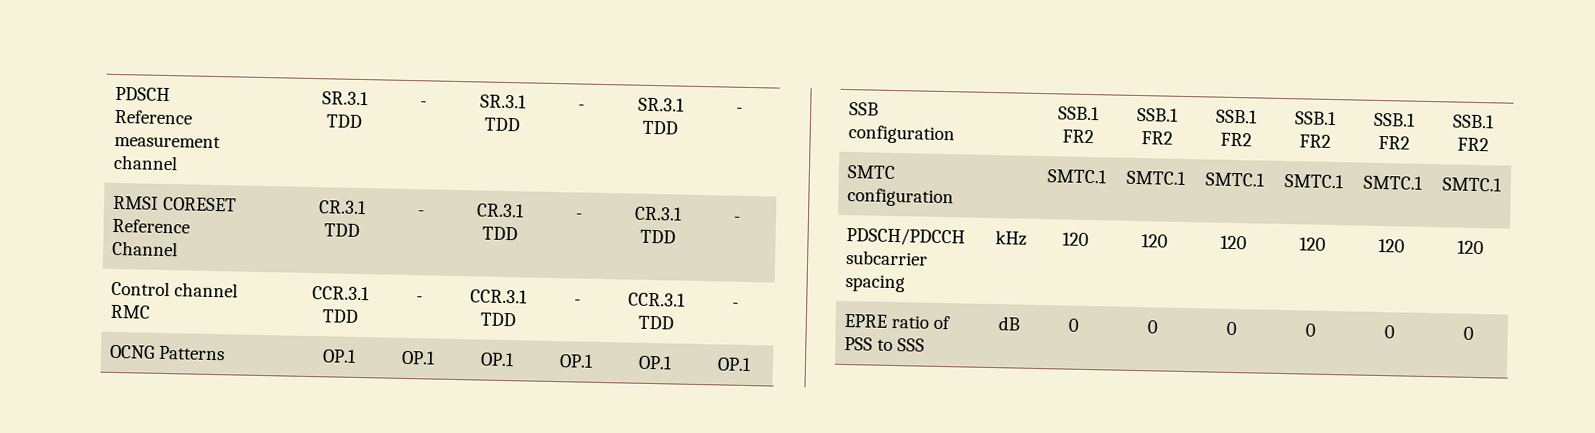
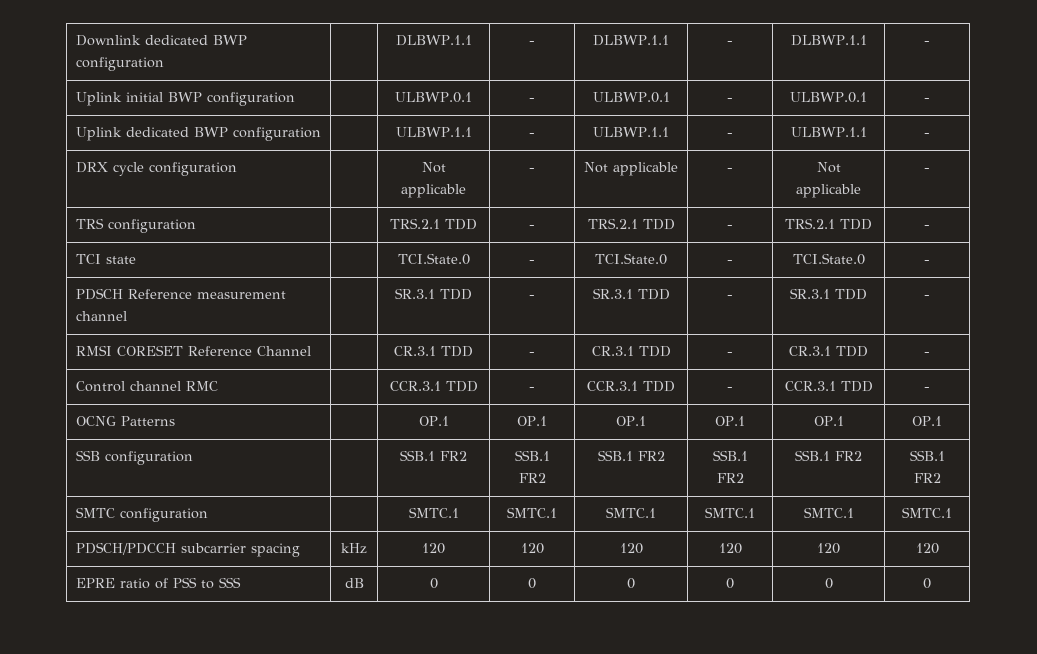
+ Downlink dedicated BWP configuration | | DLBWP.1.1 | - | DLBWP.1.1 | - | DLBWP.1.1 | -
+ Uplink initial BWP configuration | | ULBWP.0.1 | - | ULBWP.0.1 | - | ULBWP.0.1 | -
+ Uplink dedicated BWP configuration | | ULBWP.1.1 | - | ULBWP.1.1 | - | ULBWP.1.1 | -
+ DRX cycle configuration | | Not applicable | - | Not applicable | - | Not applicable | -
+ TRS configuration | | TRS.2.1 TDD | - | TRS.2.1 TDD | - | TRS.2.1 TDD | -
+ TCI state | | TCI.State.0 | - | TCI.State.0 | - | TCI.State.0 | -

